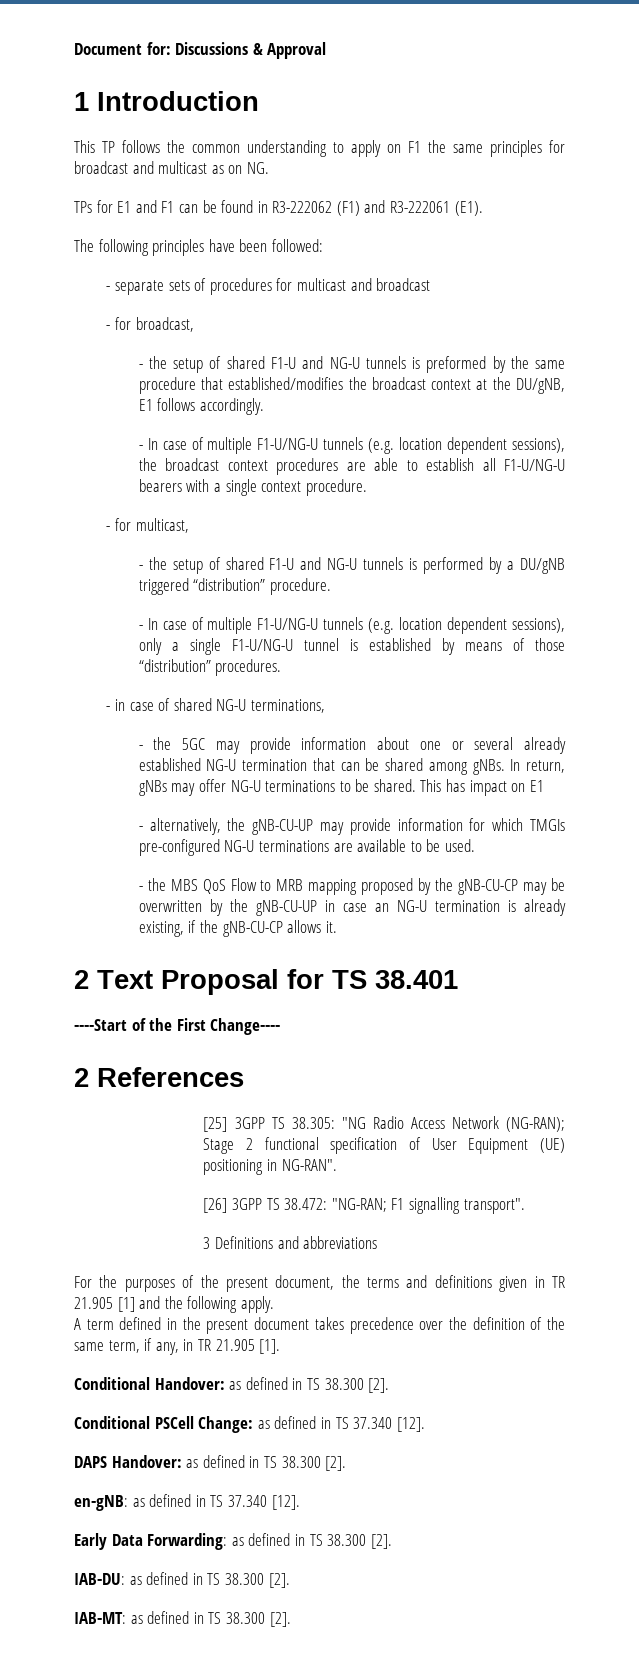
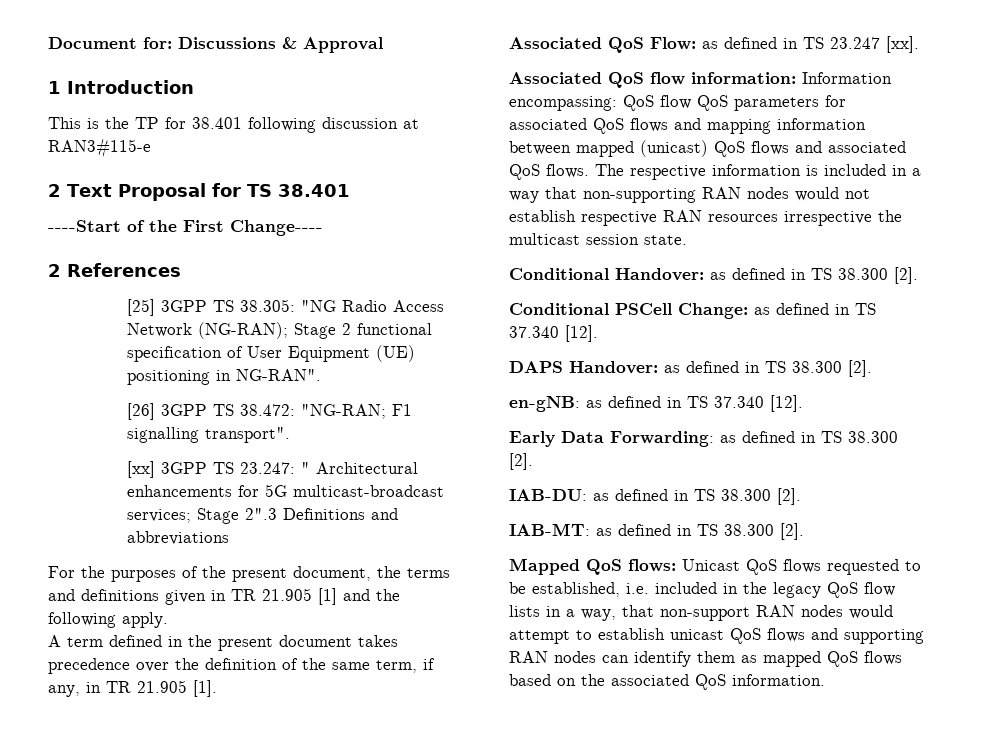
- This TP follows the common understanding to apply on F1 the same principles for broadcast and multicast as on NG.
- TPs for E1 and F1 can be found in R3-222062 (F1) and R3-222061 (E1).
- The following principles have been followed:
- - separate sets of procedures for multicast and broadcast
- - for broadcast,
- - the setup of shared F1-U and NG-U tunnels is preformed by the same procedure that established/modifies the broadcast context at the DU/gNB, E1 follows accordingly.
- - In case of multiple F1-U/NG-U tunnels (e.g. location dependent sessions), the broadcast context procedures are able to establish all F1-U/NG-U bearers with a single context procedure.
- - for multicast,
- - the setup of shared F1-U and NG-U tunnels is performed by a DU/gNB triggered “distribution” procedure.
- - In case of multiple F1-U/NG-U tunnels (e.g. location dependent sessions), only a single F1-U/NG-U tunnel is established by means of those “distribution” procedures.
- - in case of shared NG-U terminations,
- - the 5GC may provide information about one or several already established NG-U termination that can be shared among gNBs. In return, gNBs may offer NG-U terminations to be shared. This has impact on E1
- - alternatively, the gNB-CU-UP may provide information for which TMGIs pre-configured NG-U terminations are available to be used.
- - the MBS QoS Flow to MRB mapping proposed by the gNB-CU-CP may be overwritten by the gNB-CU-UP in case an NG-U termination is already existing, if the gNB-CU-CP allows it.
+ This is the TP for 38.401 following discussion at RAN3#115-e
- 3 Definitions and abbreviations
+ [xx] 3GPP TS 23.247: " Architectural enhancements for 5G multicast-broadcast services; Stage 2".3 Definitions and abbreviations
+ Associated QoS Flow: as defined in TS 23.247 [xx].
+ Associated QoS flow information: Information encompassing: QoS flow QoS parameters for associated QoS flows and mapping information between mapped (unicast) QoS flows and associated QoS flows. The respective information is included in a way that non-supporting RAN nodes would not establish respective RAN resources irrespective the multicast session state.
+ Mapped QoS flows: Unicast QoS flows requested to be established, i.e. included in the legacy QoS flow lists in a way, that non-support RAN nodes would attempt to establish unicast QoS flows and supporting RAN nodes can identify them as mapped QoS flows based on the associated QoS information.

